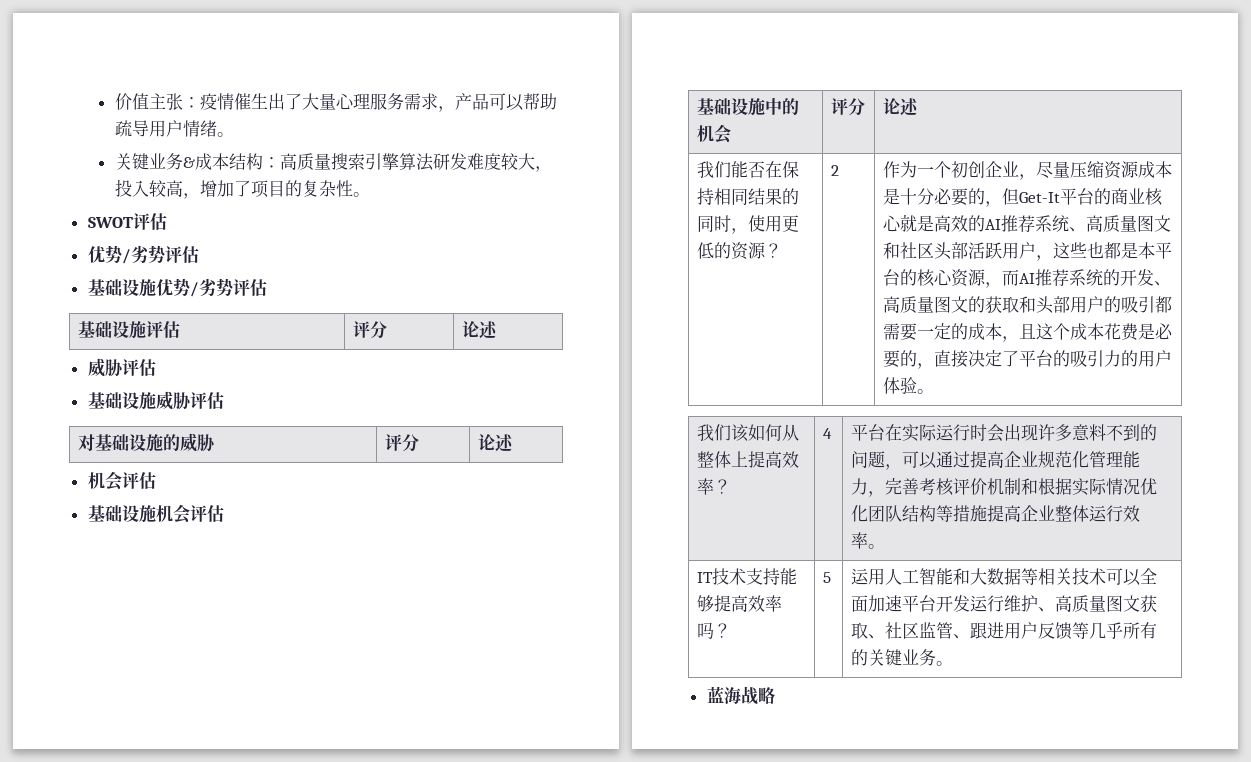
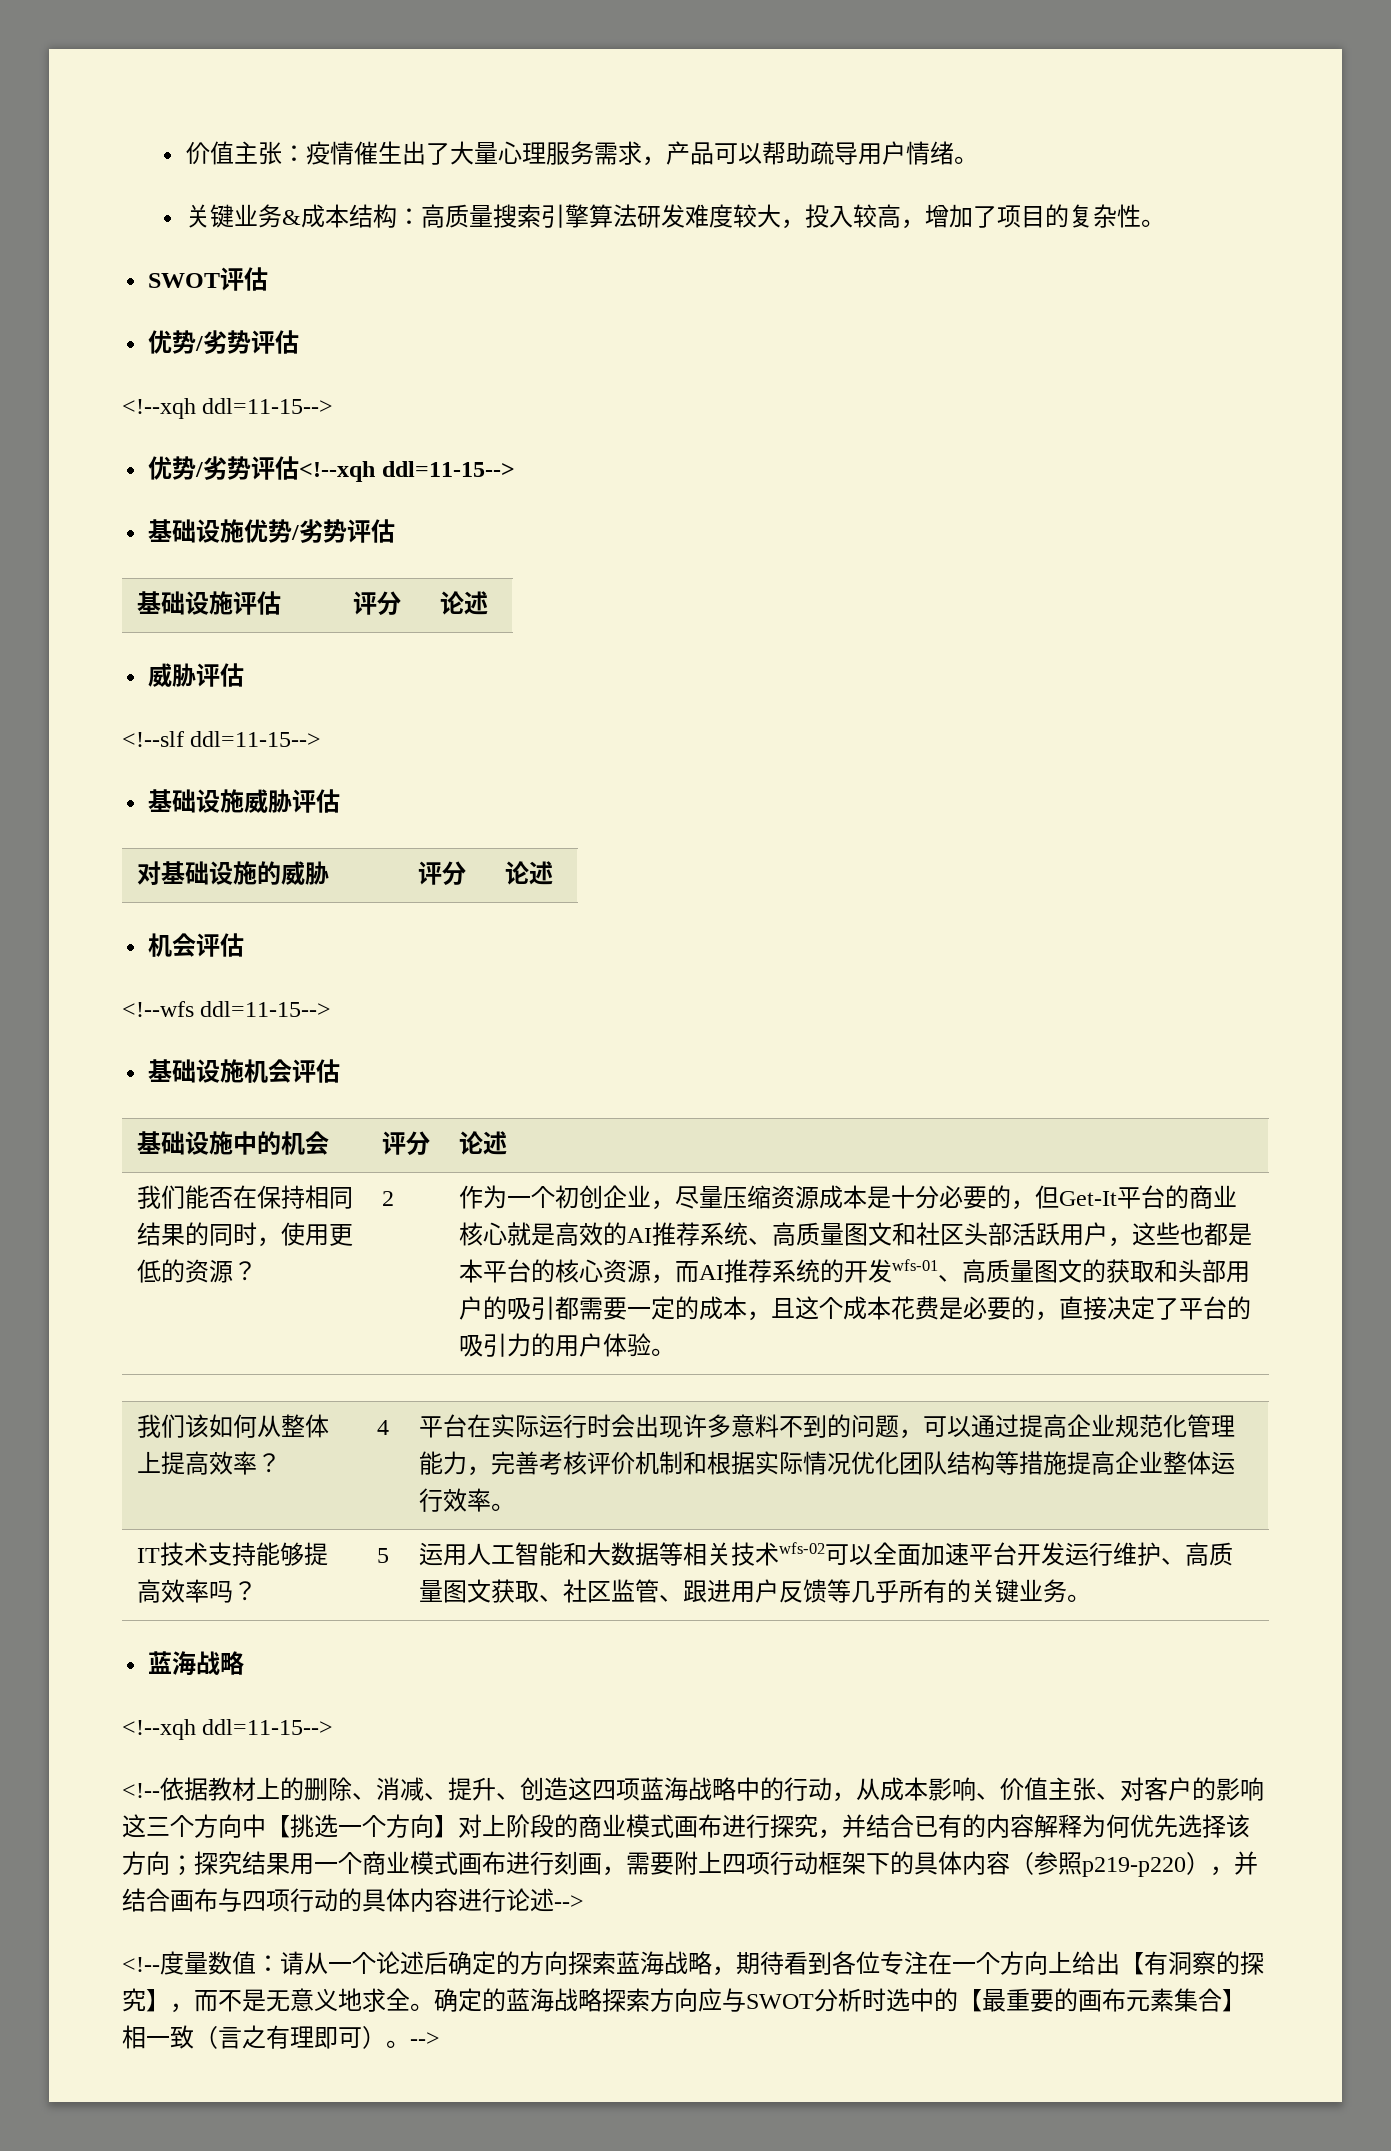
  SWOT评估
  优势/劣势评估
+ <!--xqh ddl=11-15-->
+ 优势/劣势评估<!--xqh ddl=11-15-->
+ <!--slf ddl=11-15-->
+ <!--wfs ddl=11-15-->
- 作为一个初创企业，尽量压缩资源成本是十分必要的，但Get-It平台的商业核心就是高效的AI推荐系统、高质量图文和社区头部活跃用户，这些也都是本平台的核心资源，而AI推荐系统的开发、高质量图文的获取和头部用户的吸引都需要一定的成本，且这个成本花费是必要的，直接决定了平台的吸引力的用户体验。
+ 作为一个初创企业，尽量压缩资源成本是十分必要的，但Get-It平台的商业核心就是高效的AI推荐系统、高质量图文和社区头部活跃用户，这些也都是本平台的核心资源，而AI推荐系统的开发wfs-01、高质量图文的获取和头部用户的吸引都需要一定的成本，且这个成本花费是必要的，直接决定了平台的吸引力的用户体验。
- IT技术支持能够提高效率吗？ | 5 | 运用人工智能和大数据等相关技术可以全面加速平台开发运行维护、高质量图文获取、社区监管、跟进用户反馈等几乎所有的关键业务。
+ IT技术支持能够提高效率吗？ | 5 | 运用人工智能和大数据等相关技术wfs-02可以全面加速平台开发运行维护、高质量图文获取、社区监管、跟进用户反馈等几乎所有的关键业务。
  蓝海战略
+ <!--xqh ddl=11-15-->
+ <!--依据教材上的删除、消减、提升、创造这四项蓝海战略中的行动，从成本影响、价值主张、对客户的影响这三个方向中【挑选一个方向】对上阶段的商业模式画布进行探究，并结合已有的内容解释为何优先选择该方向；探究结果用一个商业模式画布进行刻画，需要附上四项行动框架下的具体内容（参照p219-p220），并结合画布与四项行动的具体内容进行论述-->
+ <!--度量数值：请从一个论述后确定的方向探索蓝海战略，期待看到各位专注在一个方向上给出【有洞察的探究】，而不是无意义地求全。确定的蓝海战略探索方向应与SWOT分析时选中的【最重要的画布元素集合】相一致（言之有理即可）。-->

